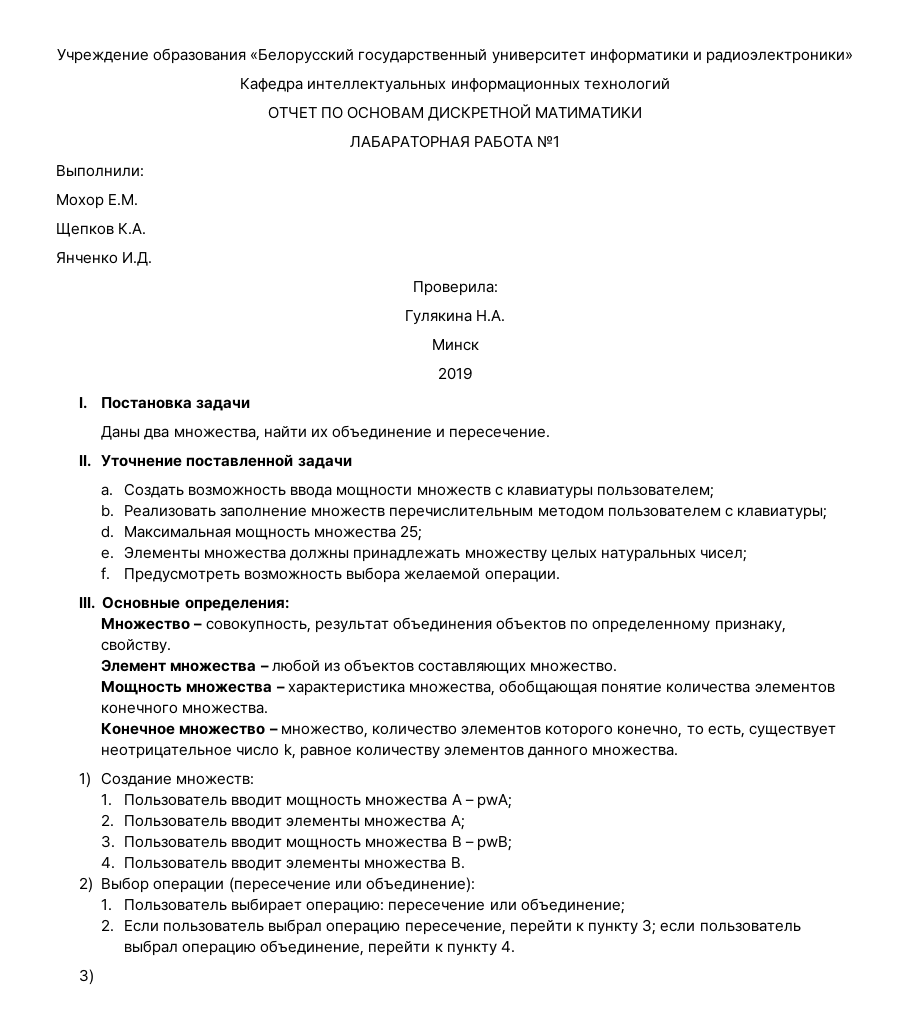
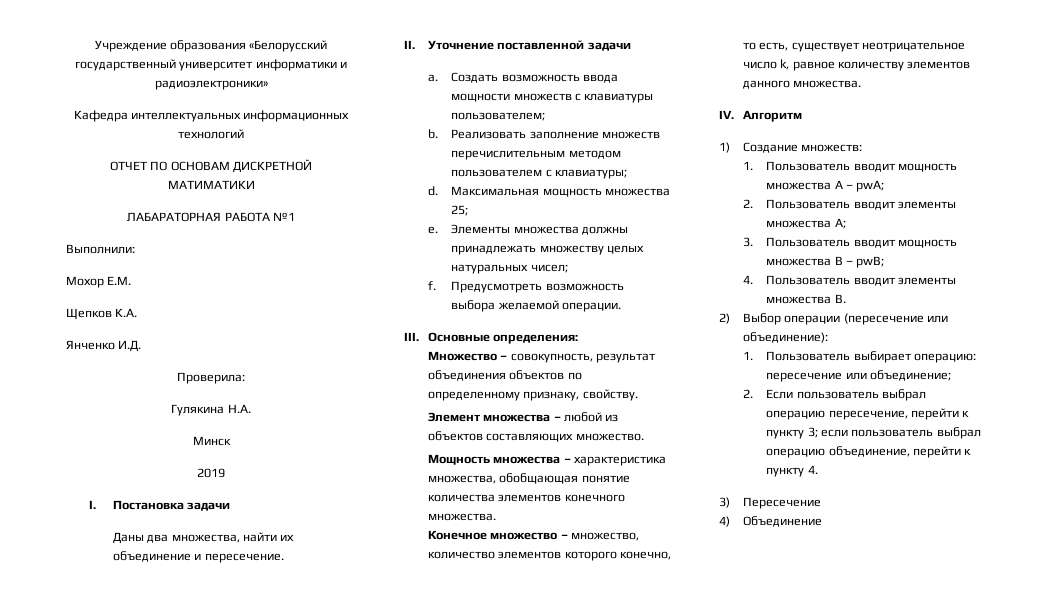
+ IV. Алгоритм
- 3)
+ 3) Пересечение
+ 4) Объединение

